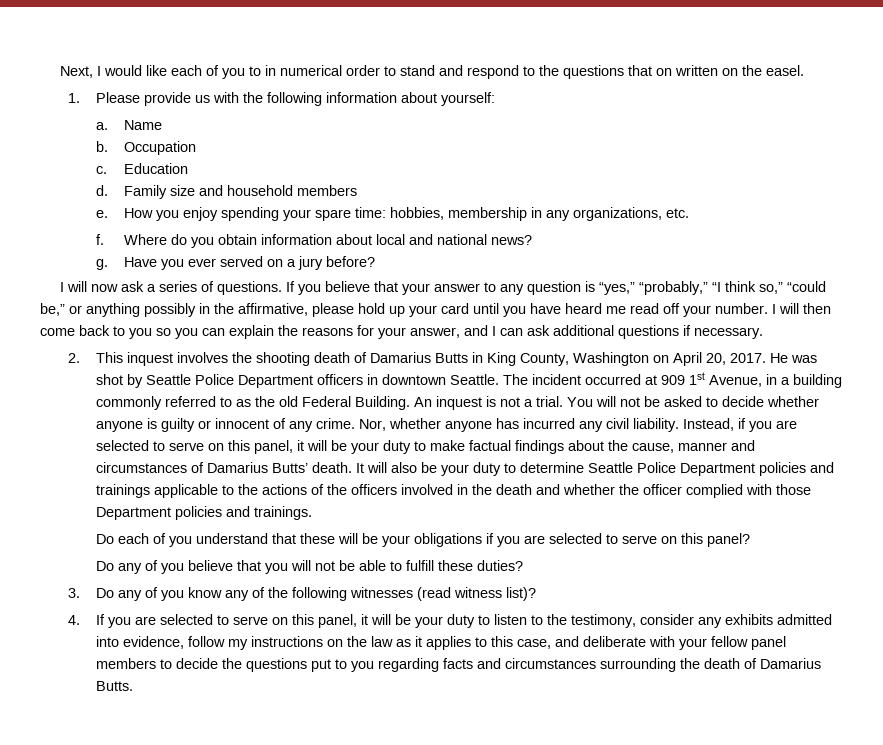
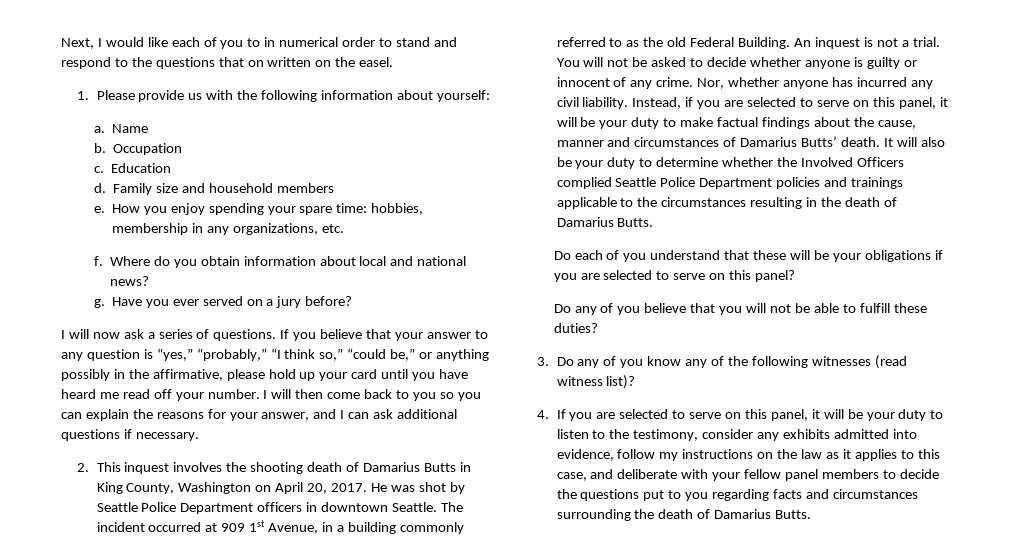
- It will also be your duty to determine Seattle Police Department policies and trainings applicable to the actions of the officers involved in the death and whether the officer complied with those Department policies and trainings.
+ It will also be your duty to determine whether the Involved Officers complied Seattle Police Department policies and trainings applicable to the circumstances resulting in the death of Damarius Butts.

